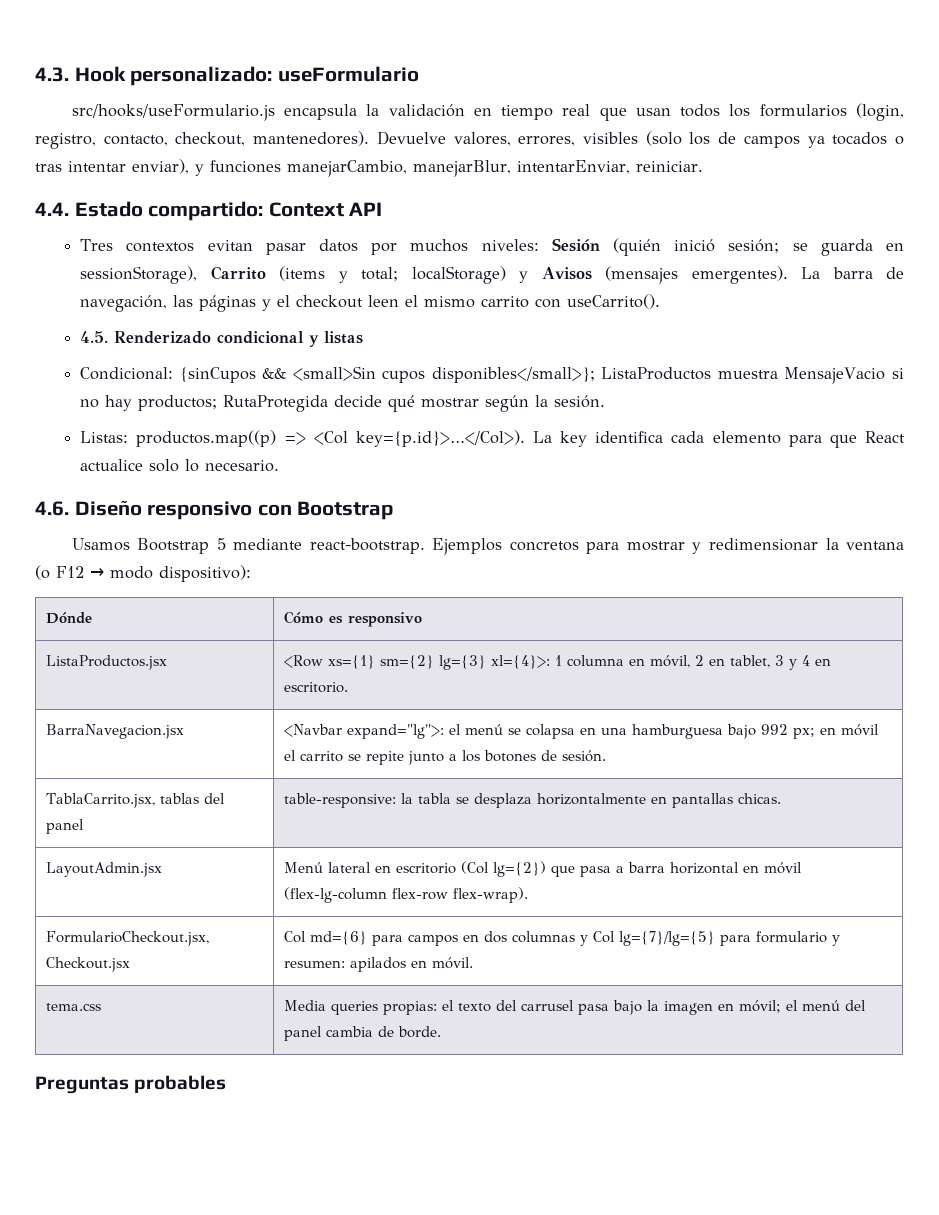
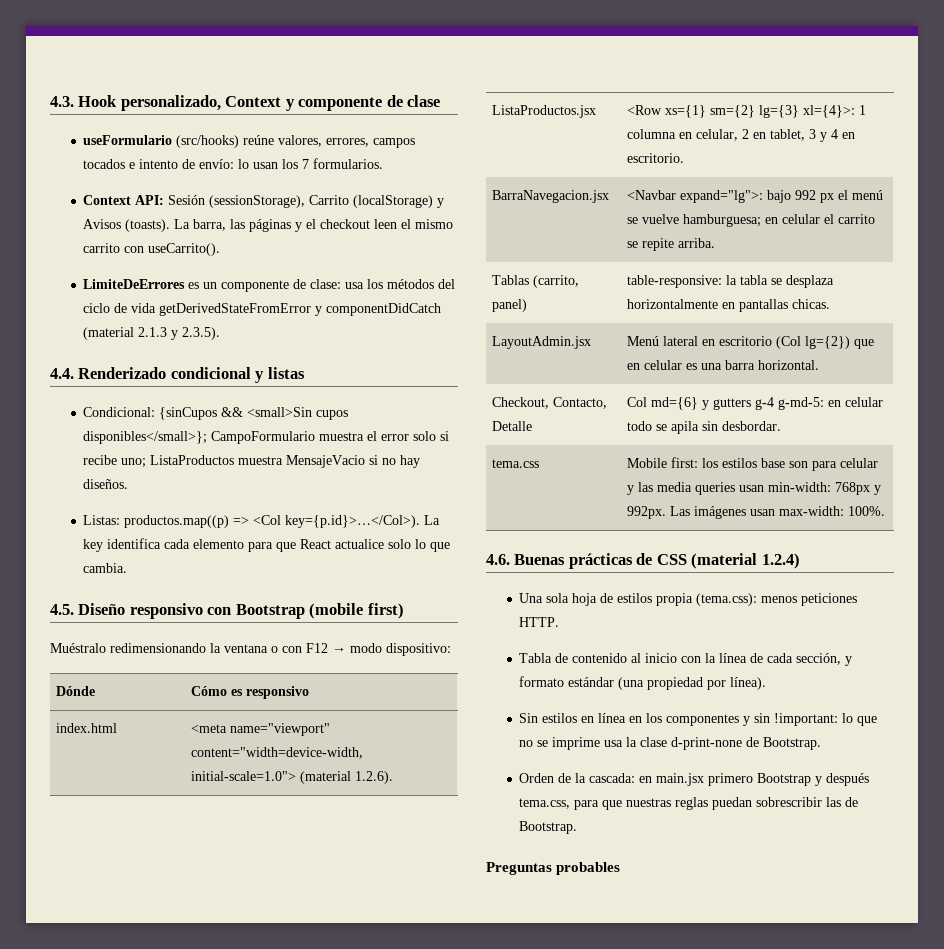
- 4.3. Hook personalizado: useFormulario
- src/hooks/useFormulario.js encapsula la validación en tiempo real que usan todos los formularios (login, registro, contacto, checkout, mantenedores). Devuelve valores, errores, visibles (solo los de campos ya tocados o tras intentar enviar), y funciones manejarCambio, manejarBlur, intentarEnviar, reiniciar.
- 4.4. Estado compartido: Context API
- Tres contextos evitan pasar datos por muchos niveles: Sesión (quién inició sesión; se guarda en sessionStorage), Carrito (items y total; localStorage) y Avisos (mensajes emergentes). La barra de navegación, las páginas y el checkout leen el mismo carrito con useCarrito().
+ 4.3. Hook personalizado, Context y componente de clase
+ useFormulario (src/hooks) reúne valores, errores, campos tocados e intento de envío: lo usan los 7 formularios.
+ Context API: Sesión (sessionStorage), Carrito (localStorage) y Avisos (toasts). La barra, las páginas y el checkout leen el mismo carrito con useCarrito().
- 4.5. Renderizado condicional y listas
+ LimiteDeErrores es un componente de clase: usa los métodos del ciclo de vida getDerivedStateFromError y componentDidCatch (material 2.1.3 y 2.3.5).
+ 4.4. Renderizado condicional y listas
- Condicional: {sinCupos && <small>Sin cupos disponibles</small>}; ListaProductos muestra MensajeVacio si no hay productos; RutaProtegida decide qué mostrar según la sesión.
+ Condicional: {sinCupos && <small>Sin cupos disponibles</small>}; CampoFormulario muestra el error solo si recibe uno; ListaProductos muestra MensajeVacio si no hay diseños.
- Listas: productos.map((p) => <Col key={p.id}>…</Col>). La key identifica cada elemento para que React actualice solo lo necesario.
- 4.6. Diseño responsivo con Bootstrap
- Usamos Bootstrap 5 mediante react-bootstrap. Ejemplos concretos para mostrar y redimensionar la ventana (o F12 → modo dispositivo):
+ Listas: productos.map((p) => <Col key={p.id}>…</Col>). La key identifica cada elemento para que React actualice solo lo que cambia.
+ 4.5. Diseño responsivo con Bootstrap (mobile first)
+ Muéstralo redimensionando la ventana o con F12 → modo dispositivo:
+ index.html | <meta name="viewport" content="width=device-width, initial-scale=1.0"> (material 1.2.6).
- ListaProductos.jsx | <Row xs={1} sm={2} lg={3} xl={4}>: 1 columna en móvil, 2 en tablet, 3 y 4 en escritorio.
+ ListaProductos.jsx | <Row xs={1} sm={2} lg={3} xl={4}>: 1 columna en celular, 2 en tablet, 3 y 4 en escritorio.
- BarraNavegacion.jsx | <Navbar expand="lg">: el menú se colapsa en una hamburguesa bajo 992 px; en móvil el carrito se repite junto a los botones de sesión.
- TablaCarrito.jsx, tablas del panel | table-responsive: la tabla se desplaza horizontalmente en pantallas chicas.
+ BarraNavegacion.jsx | <Navbar expand="lg">: bajo 992 px el menú se vuelve hamburguesa; en celular el carrito se repite arriba.
+ Tablas (carrito, panel) | table-responsive: la tabla se desplaza horizontalmente en pantallas chicas.
- LayoutAdmin.jsx | Menú lateral en escritorio (Col lg={2}) que pasa a barra horizontal en móvil (flex-lg-column flex-row flex-wrap).
- FormularioCheckout.jsx, Checkout.jsx | Col md={6} para campos en dos columnas y Col lg={7}/lg={5} para formulario y resumen: apilados en móvil.
- tema.css | Media queries propias: el texto del carrusel pasa bajo la imagen en móvil; el menú del panel cambia de borde.
+ LayoutAdmin.jsx | Menú lateral en escritorio (Col lg={2}) que en celular es una barra horizontal.
+ Checkout, Contacto, Detalle | Col md={6} y gutters g-4 g-md-5: en celular todo se apila sin desbordar.
+ tema.css | Mobile first: los estilos base son para celular y las media queries usan min-width: 768px y 992px. Las imágenes usan max-width: 100%.
+ 4.6. Buenas prácticas de CSS (material 1.2.4)
+ Una sola hoja de estilos propia (tema.css): menos peticiones HTTP.
+ Tabla de contenido al inicio con la línea de cada sección, y formato estándar (una propiedad por línea).
+ Sin estilos en línea en los componentes y sin !important: lo que no se imprime usa la clase d-print-none de Bootstrap.
+ Orden de la cascada: en main.jsx primero Bootstrap y después tema.css, para que nuestras reglas puedan sobrescribir las de Bootstrap.

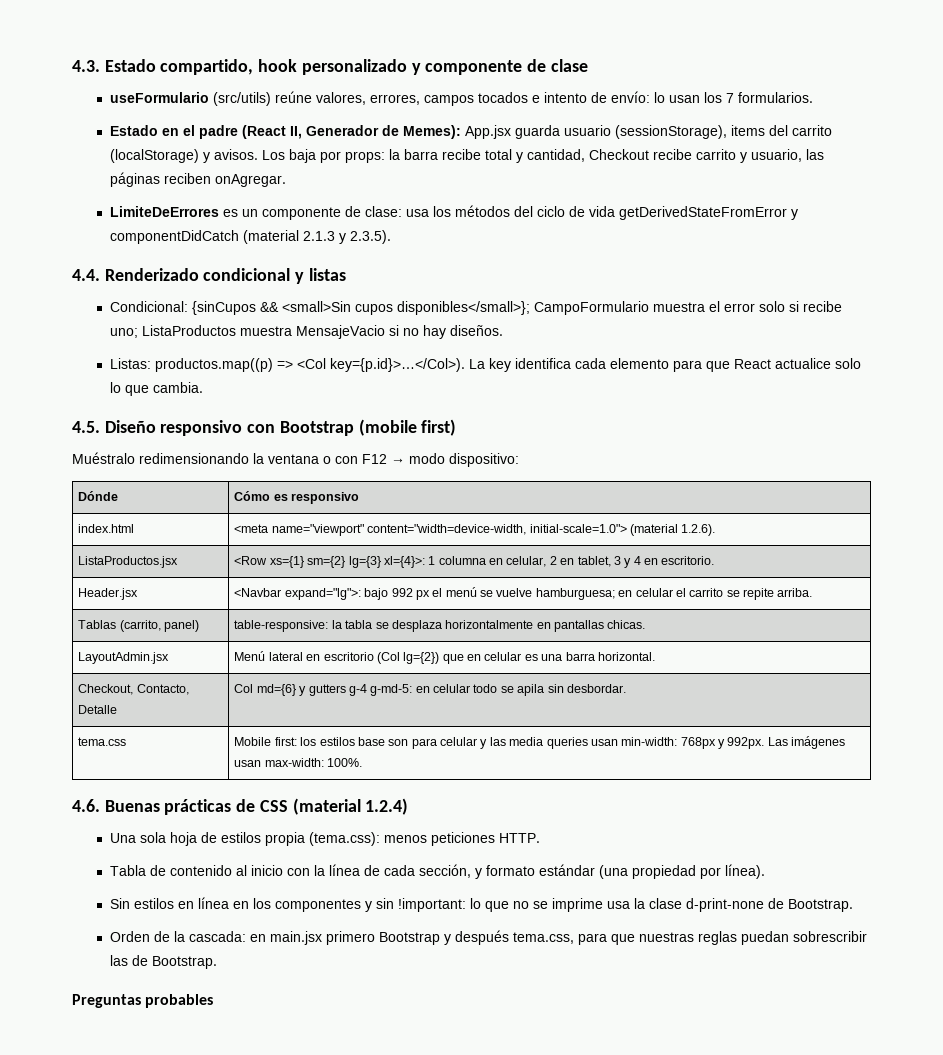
- 4.3. Hook personalizado, Context y componente de clase
+ 4.3. Estado compartido, hook personalizado y componente de clase
- useFormulario (src/hooks) reúne valores, errores, campos tocados e intento de envío: lo usan los 7 formularios.
+ useFormulario (src/utils) reúne valores, errores, campos tocados e intento de envío: lo usan los 7 formularios.
- Context API: Sesión (sessionStorage), Carrito (localStorage) y Avisos (toasts). La barra, las páginas y el checkout leen el mismo carrito con useCarrito().
+ Estado en el padre (React II, Generador de Memes): App.jsx guarda usuario (sessionStorage), items del carrito (localStorage) y avisos. Los baja por props: la barra recibe total y cantidad, Checkout recibe carrito y usuario, las páginas reciben onAgregar.
- BarraNavegacion.jsx | <Navbar expand="lg">: bajo 992 px el menú se vuelve hamburguesa; en celular el carrito se repite arriba.
+ Header.jsx | <Navbar expand="lg">: bajo 992 px el menú se vuelve hamburguesa; en celular el carrito se repite arriba.

